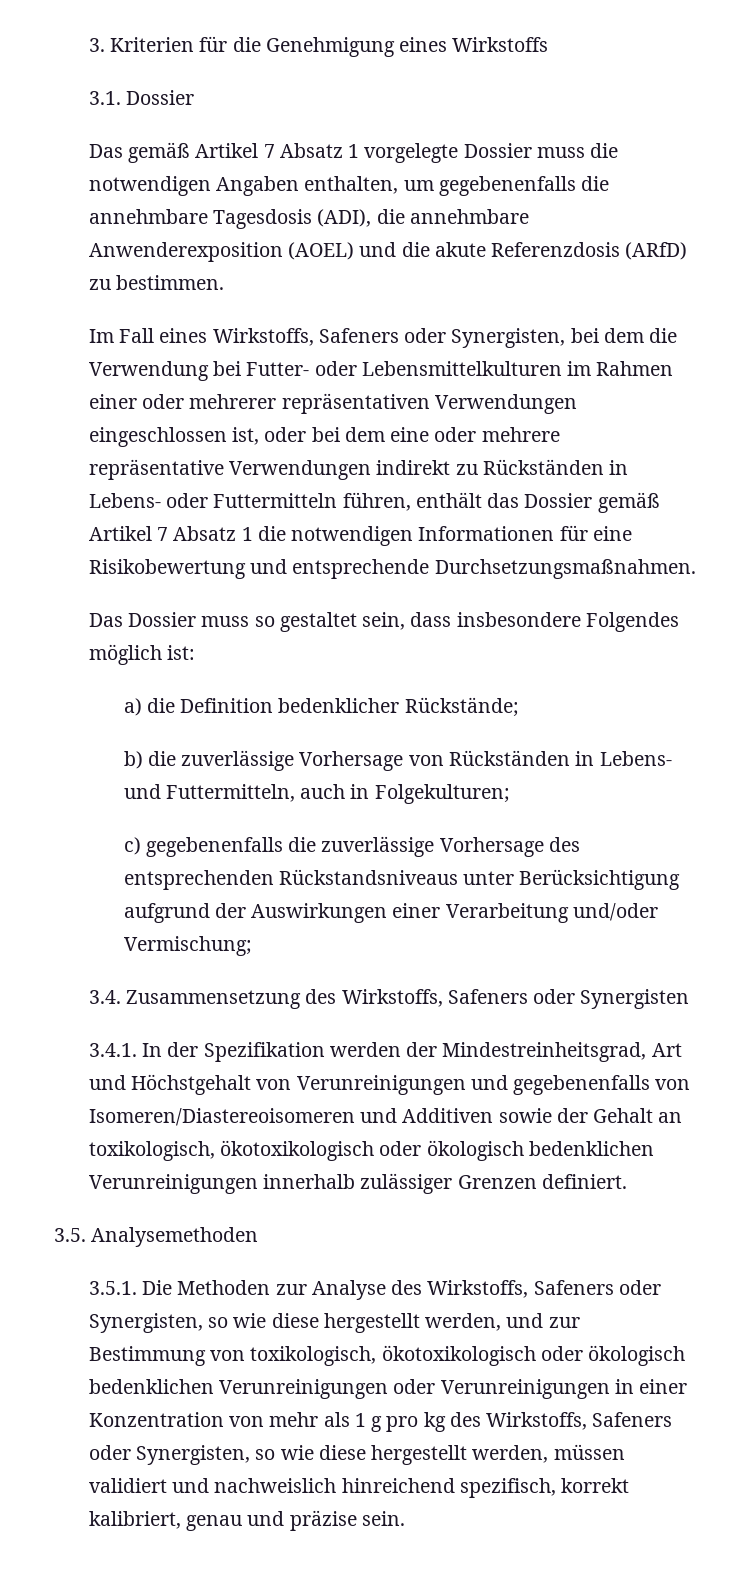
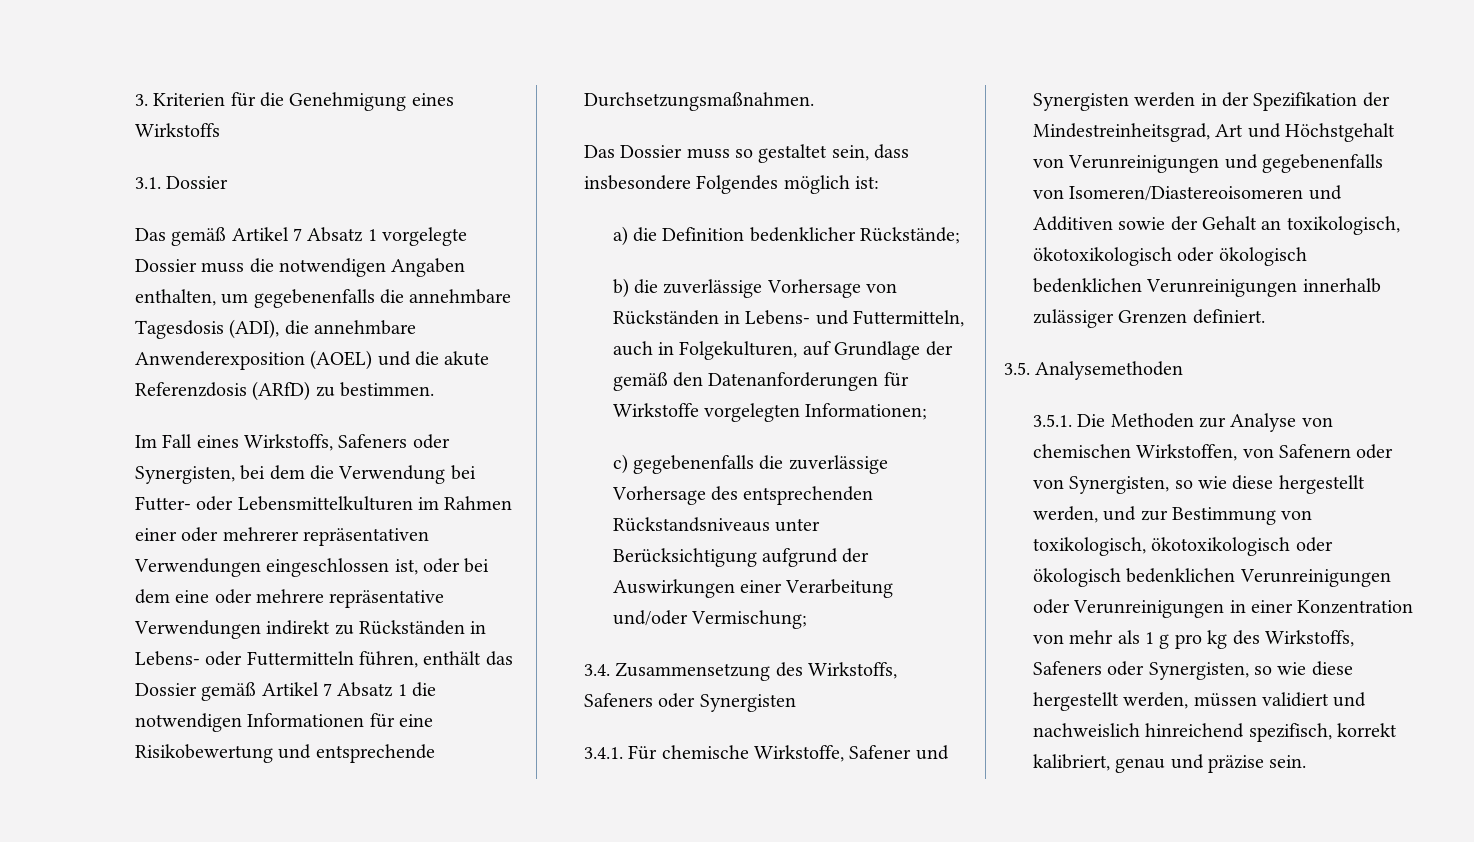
- b) die zuverlässige Vorhersage von Rückständen in Lebens- und Futtermitteln, auch in Folgekulturen;
+ b) die zuverlässige Vorhersage von Rückständen in Lebens- und Futtermitteln, auch in Folgekulturen, auf Grundlage der gemäß den Datenanforderungen für Wirkstoffe vorgelegten Informationen;
- 3.4.1. In der Spezifikation werden der Mindestreinheitsgrad, Art und Höchstgehalt von Verunreinigungen und gegebenenfalls von Isomeren/Diastereoisomeren und Additiven sowie der Gehalt an toxikologisch, ökotoxikologisch oder ökologisch bedenklichen Verunreinigungen innerhalb zulässiger Grenzen definiert.
+ 3.4.1. Für chemische Wirkstoffe, Safener und Synergisten werden in der Spezifikation der Mindestreinheitsgrad, Art und Höchstgehalt von Verunreinigungen und gegebenenfalls von Isomeren/Diastereoisomeren und Additiven sowie der Gehalt an toxikologisch, ökotoxikologisch oder ökologisch bedenklichen Verunreinigungen innerhalb zulässiger Grenzen definiert.
- 3.5.1. Die Methoden zur Analyse des Wirkstoffs, Safeners oder Synergisten, so wie diese hergestellt werden, und zur Bestimmung von toxikologisch, ökotoxikologisch oder ökologisch bedenklichen Verunreinigungen oder Verunreinigungen in einer Konzentration von mehr als 1 g pro kg des Wirkstoffs, Safeners oder Synergisten, so wie diese hergestellt werden, müssen validiert und nachweislich hinreichend spezifisch, korrekt kalibriert, genau und präzise sein.
+ 3.5.1. Die Methoden zur Analyse von chemischen Wirkstoffen, von Safenern oder von Synergisten, so wie diese hergestellt werden, und zur Bestimmung von toxikologisch, ökotoxikologisch oder ökologisch bedenklichen Verunreinigungen oder Verunreinigungen in einer Konzentration von mehr als 1 g pro kg des Wirkstoffs, Safeners oder Synergisten, so wie diese hergestellt werden, müssen validiert und nachweislich hinreichend spezifisch, korrekt kalibriert, genau und präzise sein.

